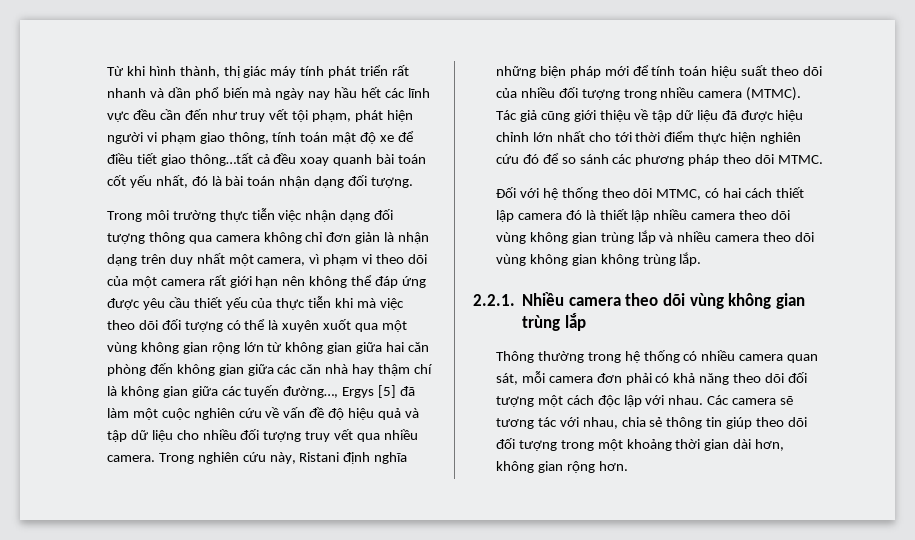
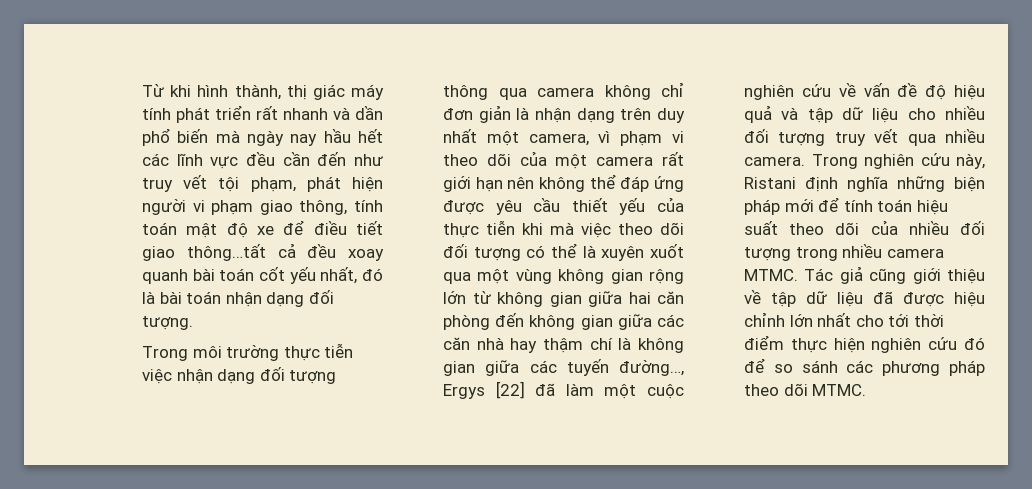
- Trong môi trường thực tiễn việc nhận dạng đối tượng thông qua camera không chỉ đơn giản là nhận dạng trên duy nhất một camera, vì phạm vi theo dõi của một camera rất giới hạn nên không thể đáp ứng được yêu cầu thiết yếu của thực tiễn khi mà việc theo dõi đối tượng có thể là xuyên xuốt qua một vùng không gian rộng lớn từ không gian giữa hai căn phòng đến không gian giữa các căn nhà hay thậm chí là không gian giữa các tuyến đường…, Ergys [5] đã làm một cuộc nghiên cứu về vấn đề độ hiệu quả và tập dữ liệu cho nhiều đối tượng truy vết qua nhiều camera.
+ Trong môi trường thực tiễn việc nhận dạng đối tượng thông qua camera không chỉ đơn giản là nhận dạng trên duy nhất một camera, vì phạm vi theo dõi của một camera rất giới hạn nên không thể đáp ứng được yêu cầu thiết yếu của thực tiễn khi mà việc theo dõi đối tượng có thể là xuyên xuốt qua một vùng không gian rộng lớn từ không gian giữa hai căn phòng đến không gian giữa các căn nhà hay thậm chí là không gian giữa các tuyến đường…, Ergys [22] đã làm một cuộc nghiên cứu về vấn đề độ hiệu quả và tập dữ liệu cho nhiều đối tượng truy vết qua nhiều camera.
- Trong nghiên cứu này, Ristani định nghĩa những biện pháp mới để tính toán hiệu suất theo dõi của nhiều đối tượng trong nhiều camera (MTMC).
+ Trong nghiên cứu này, Ristani định nghĩa những biện pháp mới để tính toán hiệu suất theo dõi của nhiều đối tượng trong nhiều camera MTMC.
- Đối với hệ thống theo dõi MTMC, có hai cách thiết lập camera đó là thiết lập nhiều camera theo dõi vùng không gian trùng lắp và nhiều camera theo dõi vùng không gian không trùng lắp.
- 2.2.1. Nhiều camera theo dõi vùng không gian trùng lắp
- Thông thường trong hệ thống có nhiều camera quan sát, mỗi camera đơn phải có khả năng theo dõi đối tượng một cách độc lập với nhau. Các camera sẽ tương tác với nhau, chia sẻ thông tin giúp theo dõi đối tượng trong một khoảng thời gian dài hơn, không gian rộng hơn.

